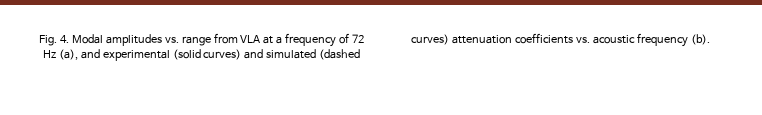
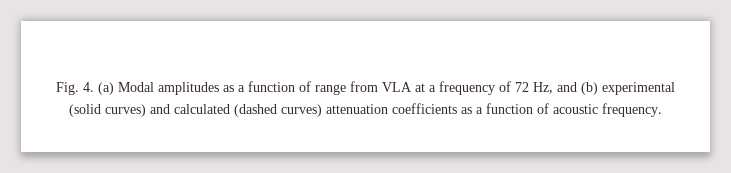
- Fig. 4. Modal amplitudes vs. range from VLA at a frequency of 72 Hz (a), and experimental (solid curves) and simulated (dashed curves) attenuation coefficients vs. acoustic frequency (b).
+ Fig. 4. (a) Modal amplitudes as a function of range from VLA at a frequency of 72 Hz, and (b) experimental (solid curves) and calculated (dashed curves) attenuation coefficients as a function of acoustic frequency.

